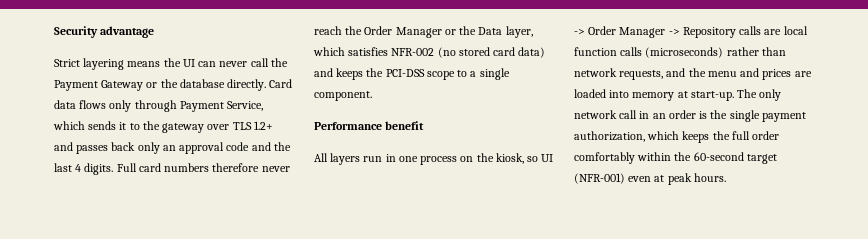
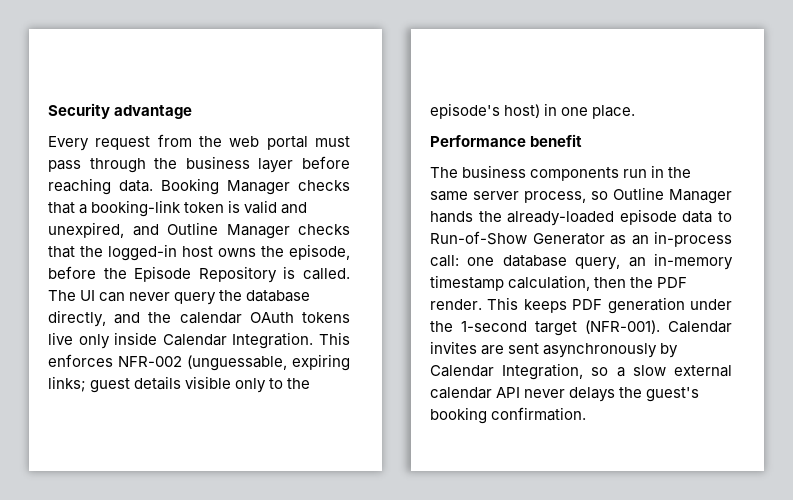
- Strict layering means the UI can never call the Payment Gateway or the database directly. Card data flows only through Payment Service, which sends it to the gateway over TLS 1.2+ and passes back only an approval code and the last 4 digits. Full card numbers therefore never reach the Order Manager or the Data layer, which satisfies NFR-002 (no stored card data) and keeps the PCI-DSS scope to a single component.
+ Every request from the web portal must pass through the business layer before reaching data. Booking Manager checks that a booking-link token is valid and unexpired, and Outline Manager checks that the logged-in host owns the episode, before the Episode Repository is called. The UI can never query the database directly, and the calendar OAuth tokens live only inside Calendar Integration. This enforces NFR-002 (unguessable, expiring links; guest details visible only to the episode's host) in one place.
  Performance benefit
- All layers run in one process on the kiosk, so UI -> Order Manager -> Repository calls are local function calls (microseconds) rather than network requests, and the menu and prices are loaded into memory at start-up. The only network call in an order is the single payment authorization, which keeps the full order comfortably within the 60-second target (NFR-001) even at peak hours.
+ The business components run in the same server process, so Outline Manager hands the already-loaded episode data to Run-of-Show Generator as an in-process call: one database query, an in-memory timestamp calculation, then the PDF render. This keeps PDF generation under the 1-second target (NFR-001). Calendar invites are sent asynchronously by Calendar Integration, so a slow external calendar API never delays the guest's booking confirmation.

